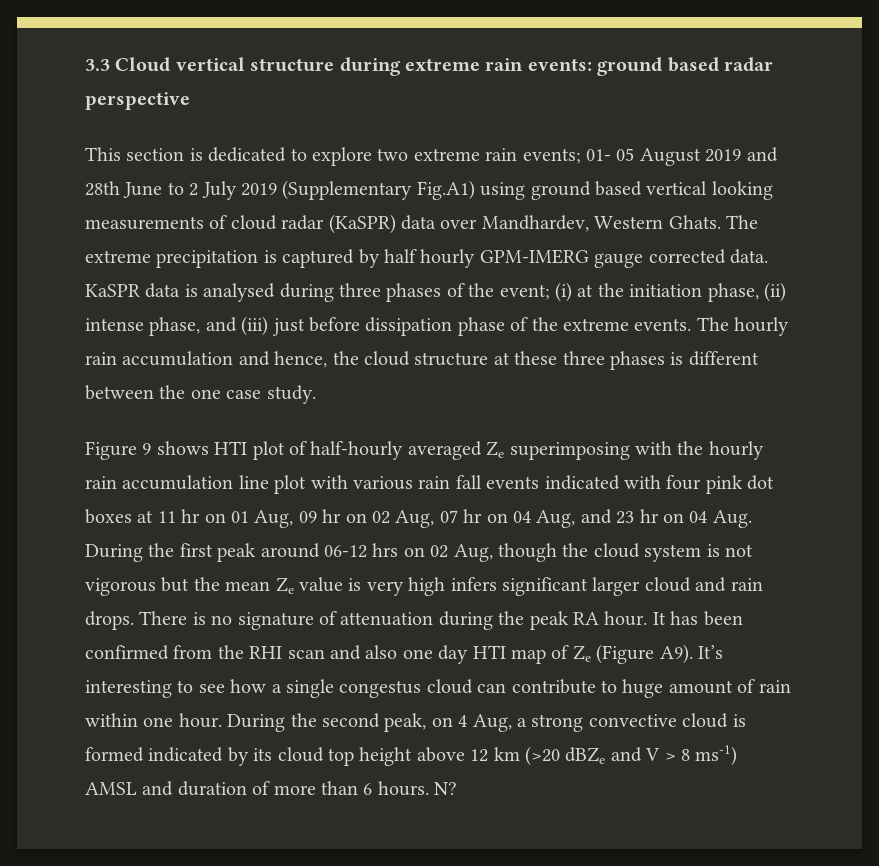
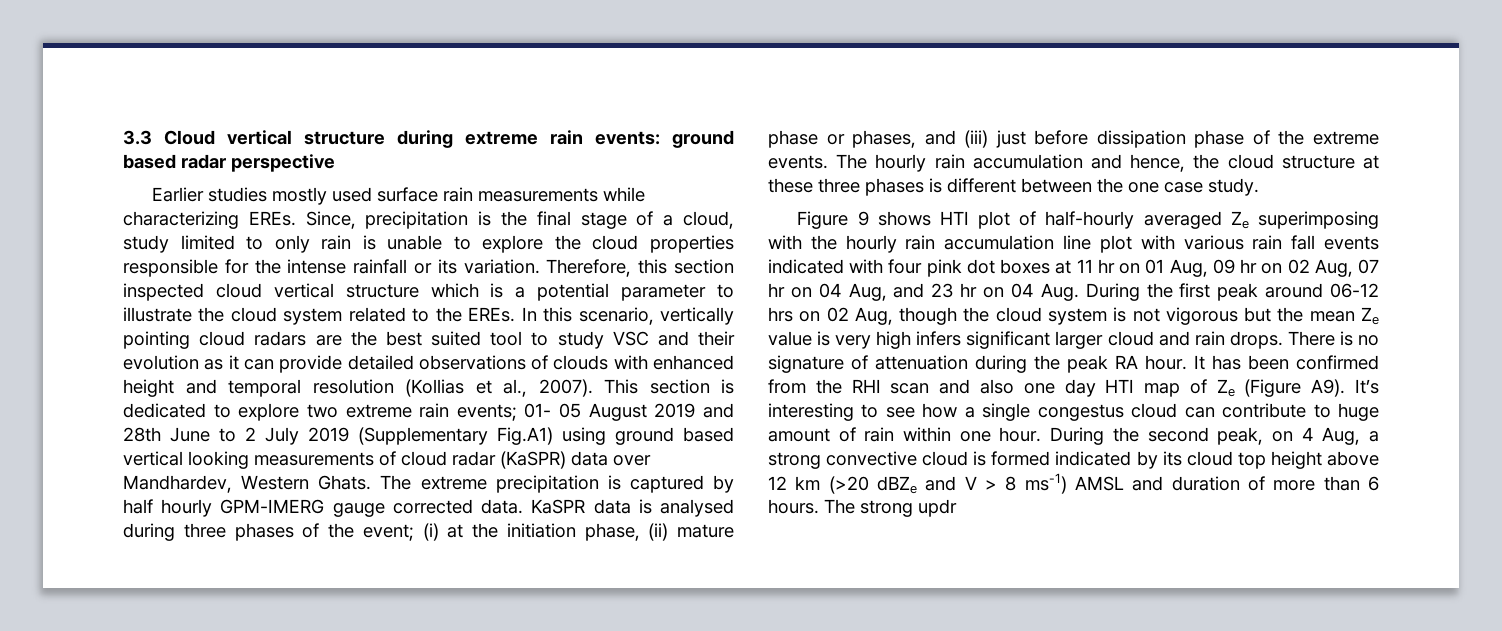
+ Earlier studies mostly used surface rain measurements while characterizing EREs. Since, precipitation is the final stage of a cloud, study limited to only rain is unable to explore the cloud properties responsible for the intense rainfall or its variation. Therefore, this section inspected cloud vertical structure which is a potential parameter to illustrate the cloud system related to the EREs. In this scenario, vertically pointing cloud radars are the best suited tool to study VSC and their evolution as it can provide detailed observations of clouds with enhanced height and temporal resolution (Kollias et al., 2007).
- KaSPR data is analysed during three phases of the event; (i) at the initiation phase, (ii) intense phase, and (iii) just before dissipation phase of the extreme events.
+ KaSPR data is analysed during three phases of the event; (i) at the initiation phase, (ii) mature phase or phases, and (iii) just before dissipation phase of the extreme events.
- N?
+ The strong updr

